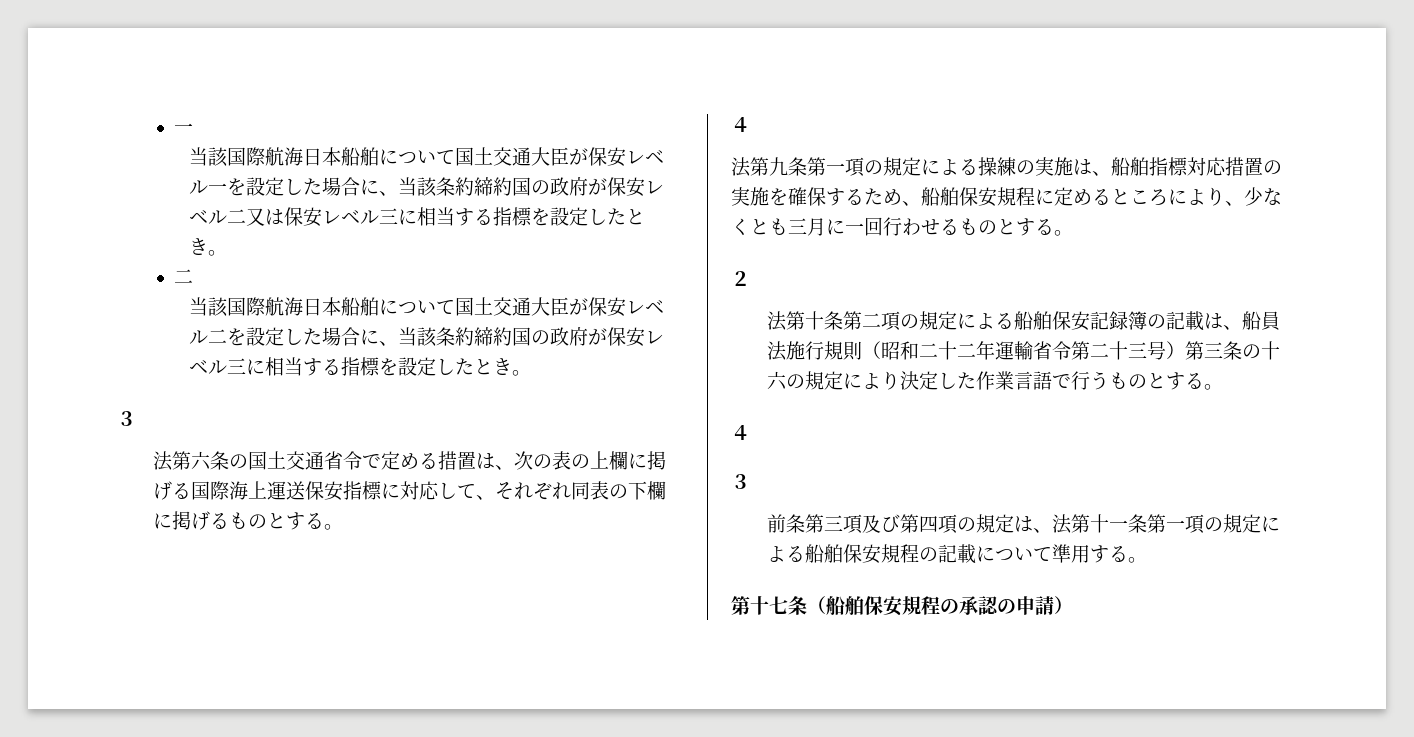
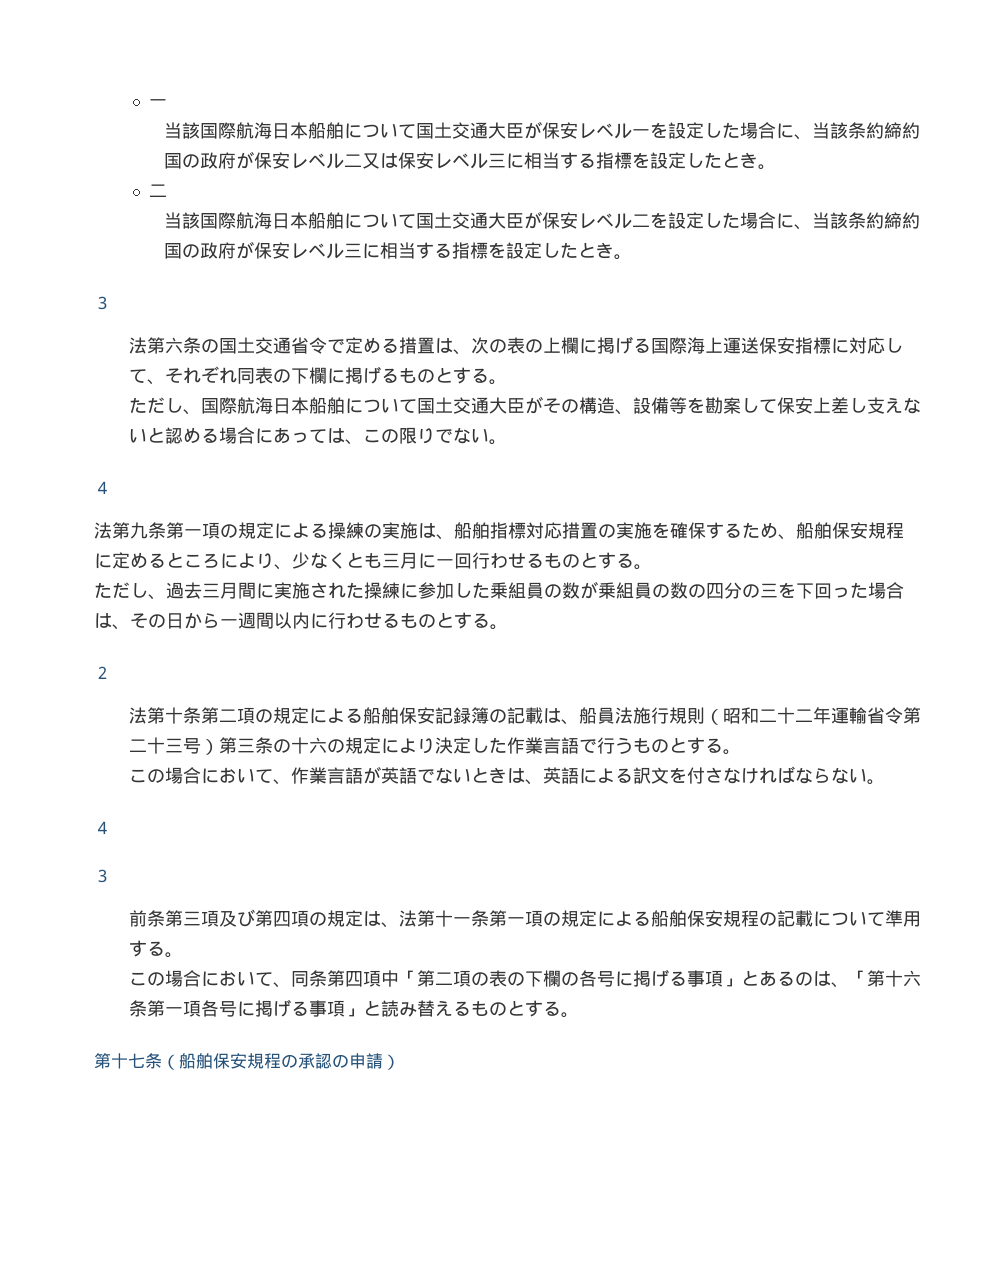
+ ただし、国際航海日本船舶について国土交通大臣がその構造、設備等を勘案して保安上差し支えないと認める場合にあっては、この限りでない。
+ ただし、過去三月間に実施された操練に参加した乗組員の数が乗組員の数の四分の三を下回った場合は、その日から一週間以内に行わせるものとする。
+ この場合において、作業言語が英語でないときは、英語による訳文を付さなければならない。
+ この場合において、同条第四項中「第二項の表の下欄の各号に掲げる事項」とあるのは、「第十六条第一項各号に掲げる事項」と読み替えるものとする。

